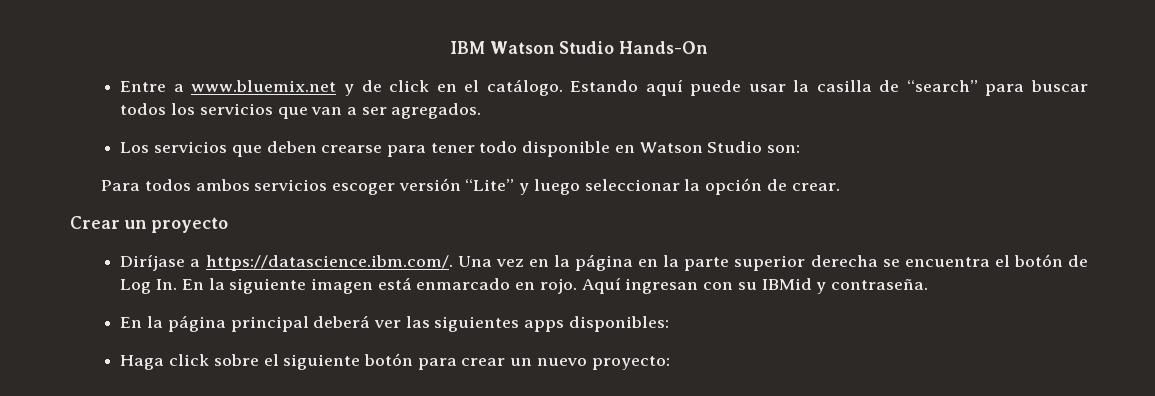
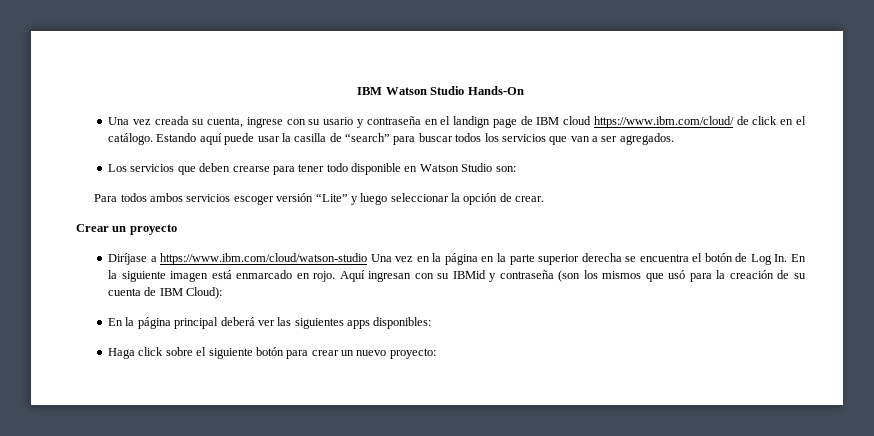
- Entre a www.bluemix.net y de click en el catálogo.
+ Una vez creada su cuenta, ingrese con su usario y contraseña en el landign page de IBM cloud https://www.ibm.com/cloud/ de click en el catálogo.
- Diríjase a https://datascience.ibm.com/. Una vez en la página en la parte superior derecha se encuentra el botón de Log In. En la siguiente imagen está enmarcado en rojo.
+ Diríjase a https://www.ibm.com/cloud/watson-studio Una vez en la página en la parte superior derecha se encuentra el botón de Log In. En la siguiente imagen está enmarcado en rojo.
- Aquí ingresan con su IBMid y contraseña.
+ Aquí ingresan con su IBMid y contraseña (son los mismos que usó para la creación de su cuenta de IBM Cloud):

